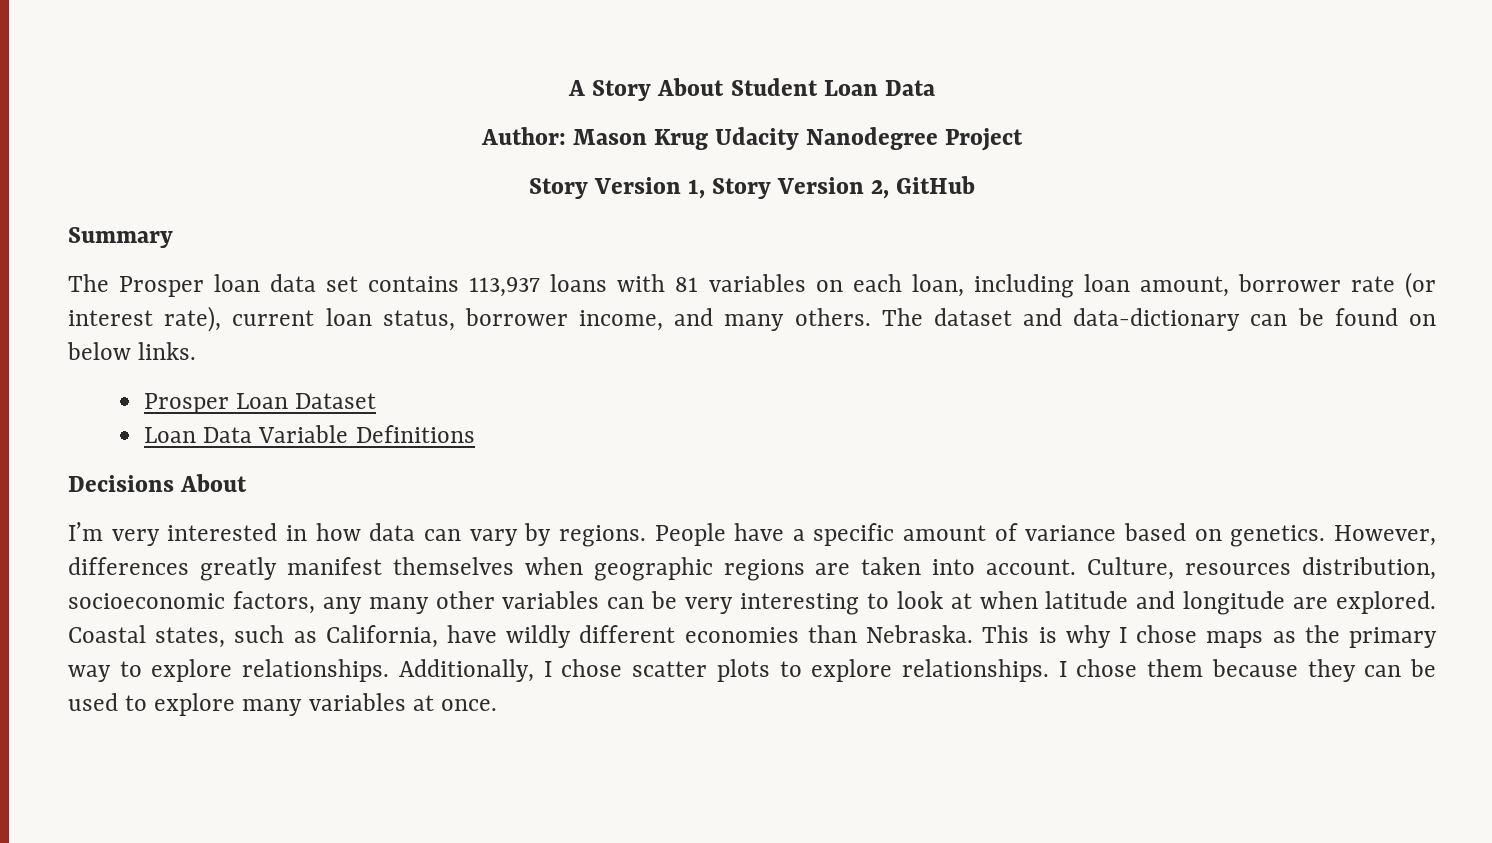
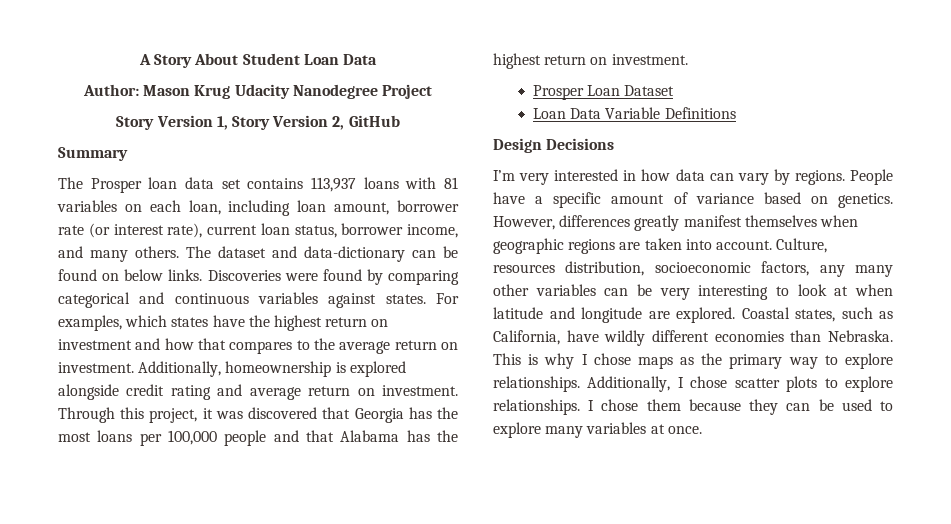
+ Discoveries were found by comparing categorical and continuous variables against states. For examples, which states have the highest return on investment and how that compares to the average return on investment. Additionally, homeownership is explored alongside credit rating and average return on investment. Through this project, it was discovered that Georgia has the most loans per 100,000 people and that Alabama has the highest return on investment.
- Decisions About
+ Design Decisions

